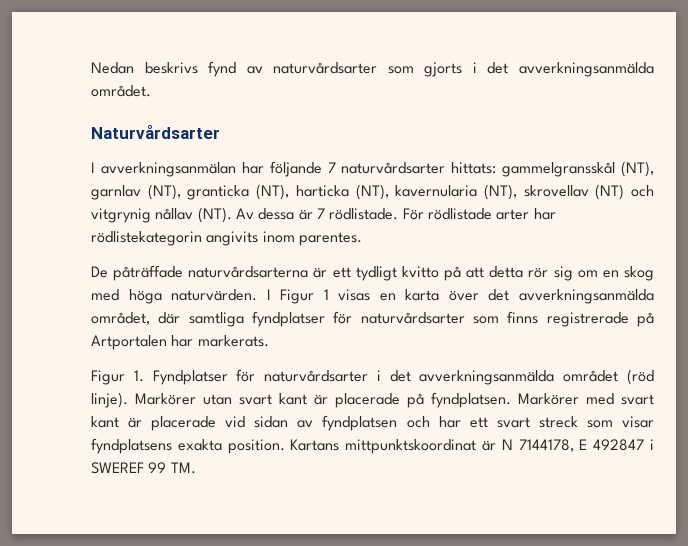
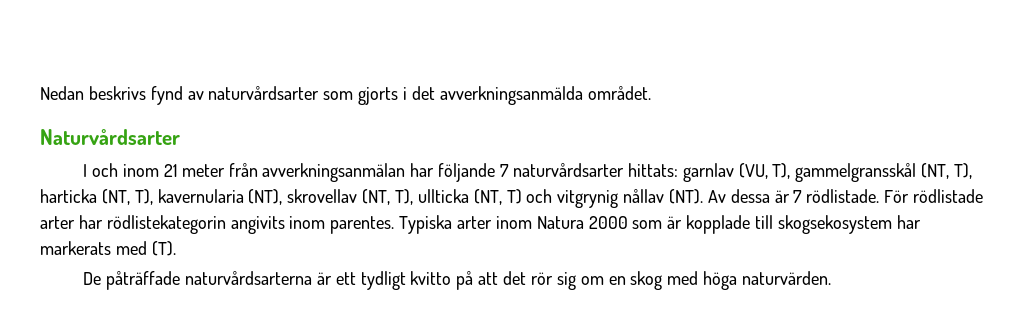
- I avverkningsanmälan har följande 7 naturvårdsarter hittats: gammelgransskål (NT), garnlav (NT), granticka (NT), harticka (NT), kavernularia (NT), skrovellav (NT) och vitgrynig nållav (NT). Av dessa är 7 rödlistade.
+ I och inom 21 meter från avverkningsanmälan har följande 7 naturvårdsarter hittats: garnlav (VU, T), gammelgransskål (NT, T), harticka (NT, T), kavernularia (NT), skrovellav (NT, T), ullticka (NT, T) och vitgrynig nållav (NT). Av dessa är 7 rödlistade.
+ Typiska arter inom Natura 2000 som är kopplade till skogsekosystem har markerats med (T).
- De påträffade naturvårdsarterna är ett tydligt kvitto på att detta rör sig om en skog med höga naturvärden. I Figur 1 visas en karta över det avverkningsanmälda området, där samtliga fyndplatser för naturvårdsarter som finns registrerade på Artportalen har markerats.
- Figur 1. Fyndplatser för naturvårdsarter i det avverkningsanmälda området (röd linje). Markörer utan svart kant är placerade på fyndplatsen. Markörer med svart kant är placerade vid sidan av fyndplatsen och har ett svart streck som visar fyndplatsens exakta position. Kartans mittpunktskoordinat är N 7144178, E 492847 i SWEREF 99 TM.
+ De påträffade naturvårdsarterna är ett tydligt kvitto på att det rör sig om en skog med höga naturvärden.

